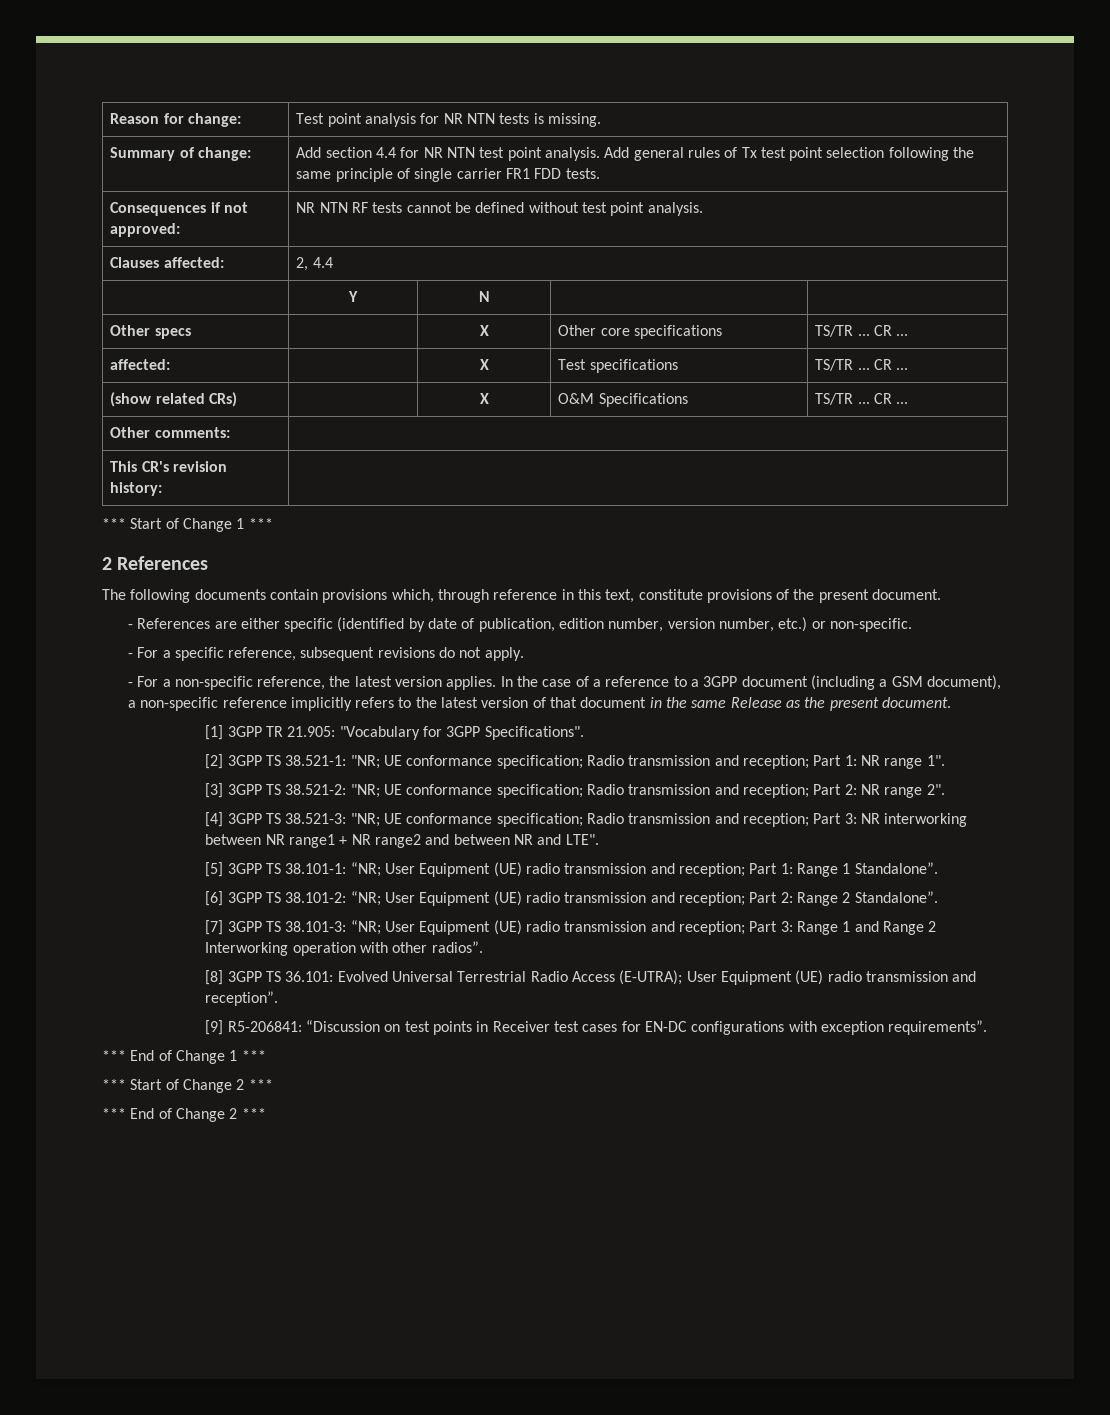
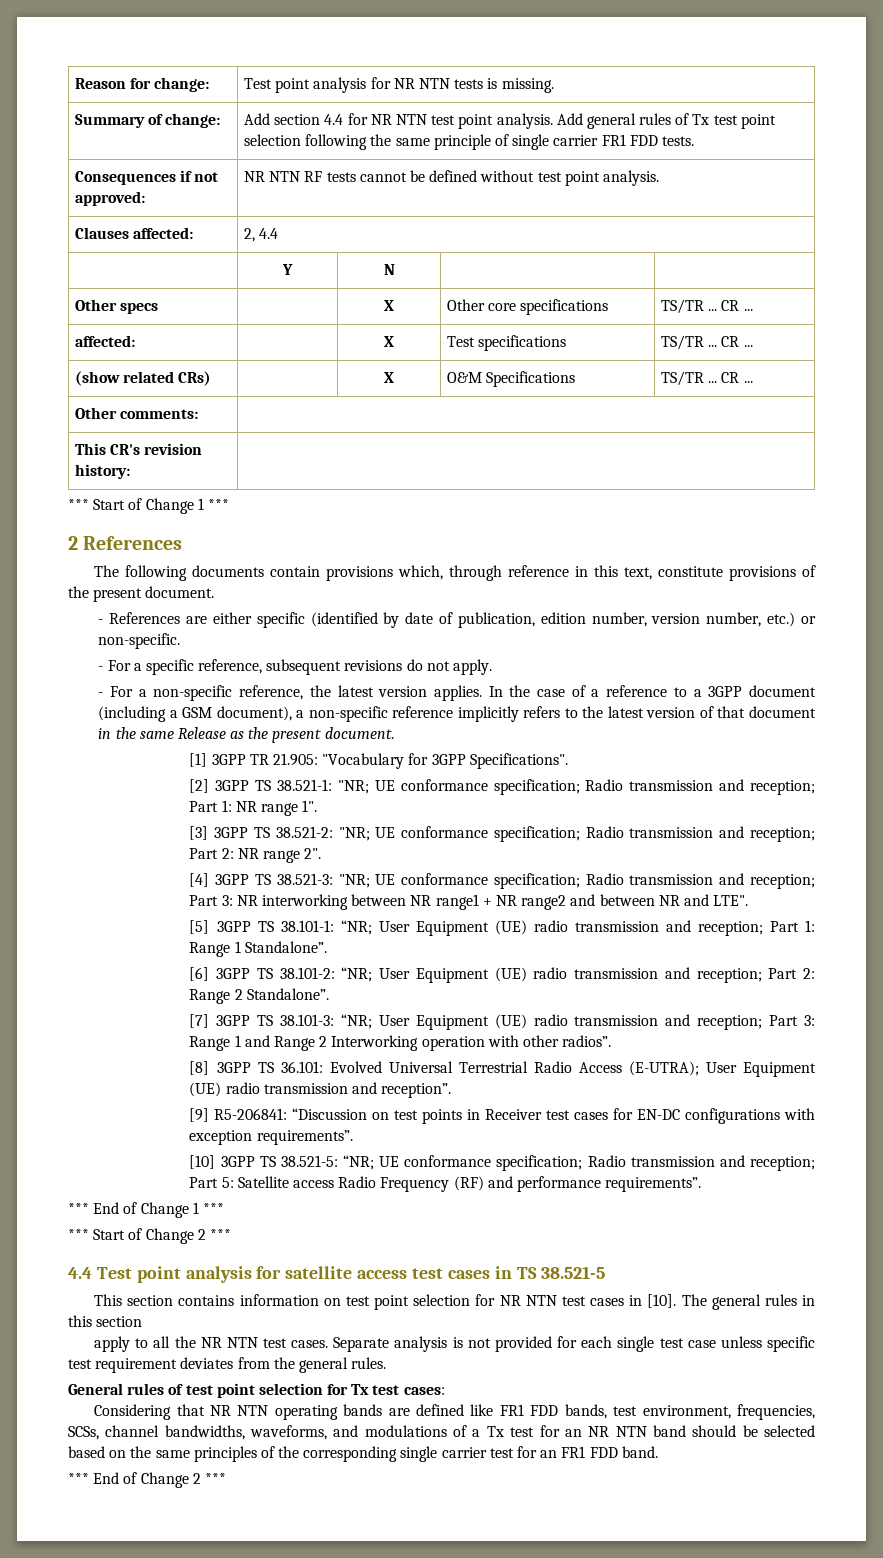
+ [10] 3GPP TS 38.521-5: “NR; UE conformance specification; Radio transmission and reception; Part 5: Satellite access Radio Frequency (RF) and performance requirements”.
+ 4.4 Test point analysis for satellite access test cases in TS 38.521-5
+ This section contains information on test point selection for NR NTN test cases in [10]. The general rules in this section
+ apply to all the NR NTN test cases. Separate analysis is not provided for each single test case unless specific test requirement deviates from the general rules.
+ General rules of test point selection for Tx test cases:
+ Considering that NR NTN operating bands are defined like FR1 FDD bands, test environment, frequencies, SCSs, channel bandwidths, waveforms, and modulations of a Tx test for an NR NTN band should be selected based on the same principles of the corresponding single carrier test for an FR1 FDD band.

